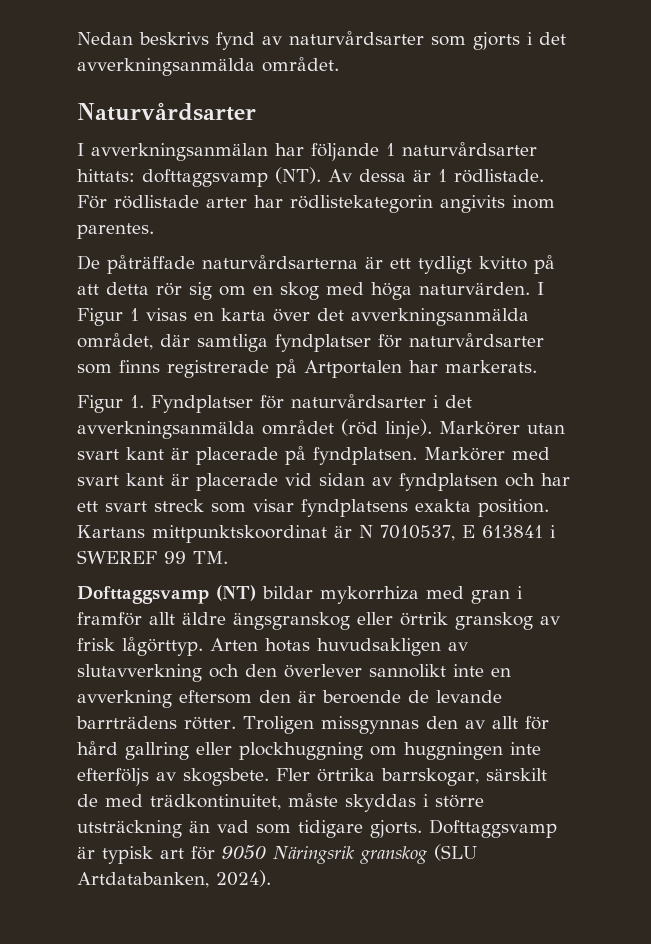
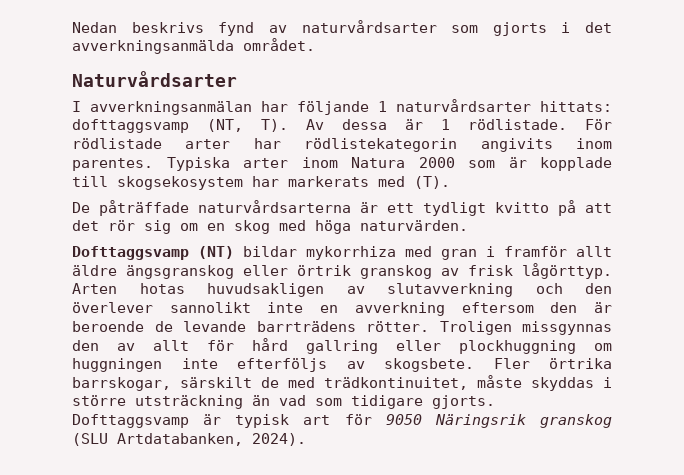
- I avverkningsanmälan har följande 1 naturvårdsarter hittats: dofttaggsvamp (NT). Av dessa är 1 rödlistade.
+ I avverkningsanmälan har följande 1 naturvårdsarter hittats: dofttaggsvamp (NT, T). Av dessa är 1 rödlistade.
+ Typiska arter inom Natura 2000 som är kopplade till skogsekosystem har markerats med (T).
- De påträffade naturvårdsarterna är ett tydligt kvitto på att detta rör sig om en skog med höga naturvärden. I Figur 1 visas en karta över det avverkningsanmälda området, där samtliga fyndplatser för naturvårdsarter som finns registrerade på Artportalen har markerats.
- Figur 1. Fyndplatser för naturvårdsarter i det avverkningsanmälda området (röd linje). Markörer utan svart kant är placerade på fyndplatsen. Markörer med svart kant är placerade vid sidan av fyndplatsen och har ett svart streck som visar fyndplatsens exakta position. Kartans mittpunktskoordinat är N 7010537, E 613841 i SWEREF 99 TM.
+ De påträffade naturvårdsarterna är ett tydligt kvitto på att det rör sig om en skog med höga naturvärden.

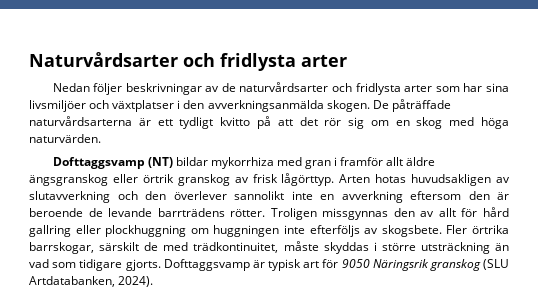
- Nedan beskrivs fynd av naturvårdsarter som gjorts i det avverkningsanmälda området.
- Naturvårdsarter
- I avverkningsanmälan har följande 1 naturvårdsarter hittats: dofttaggsvamp (NT, T). Av dessa är 1 rödlistade. För rödlistade arter har rödlistekategorin angivits inom parentes. Typiska arter inom Natura 2000 som är kopplade till skogsekosystem har markerats med (T).
- De påträffade naturvårdsarterna är ett tydligt kvitto på att det rör sig om en skog med höga naturvärden.
+ Naturvårdsarter och fridlysta arter
+ Nedan följer beskrivningar av de naturvårdsarter och fridlysta arter som har sina livsmiljöer och växtplatser i den avverkningsanmälda skogen. De påträffade naturvårdsarterna är ett tydligt kvitto på att det rör sig om en skog med höga naturvärden.

